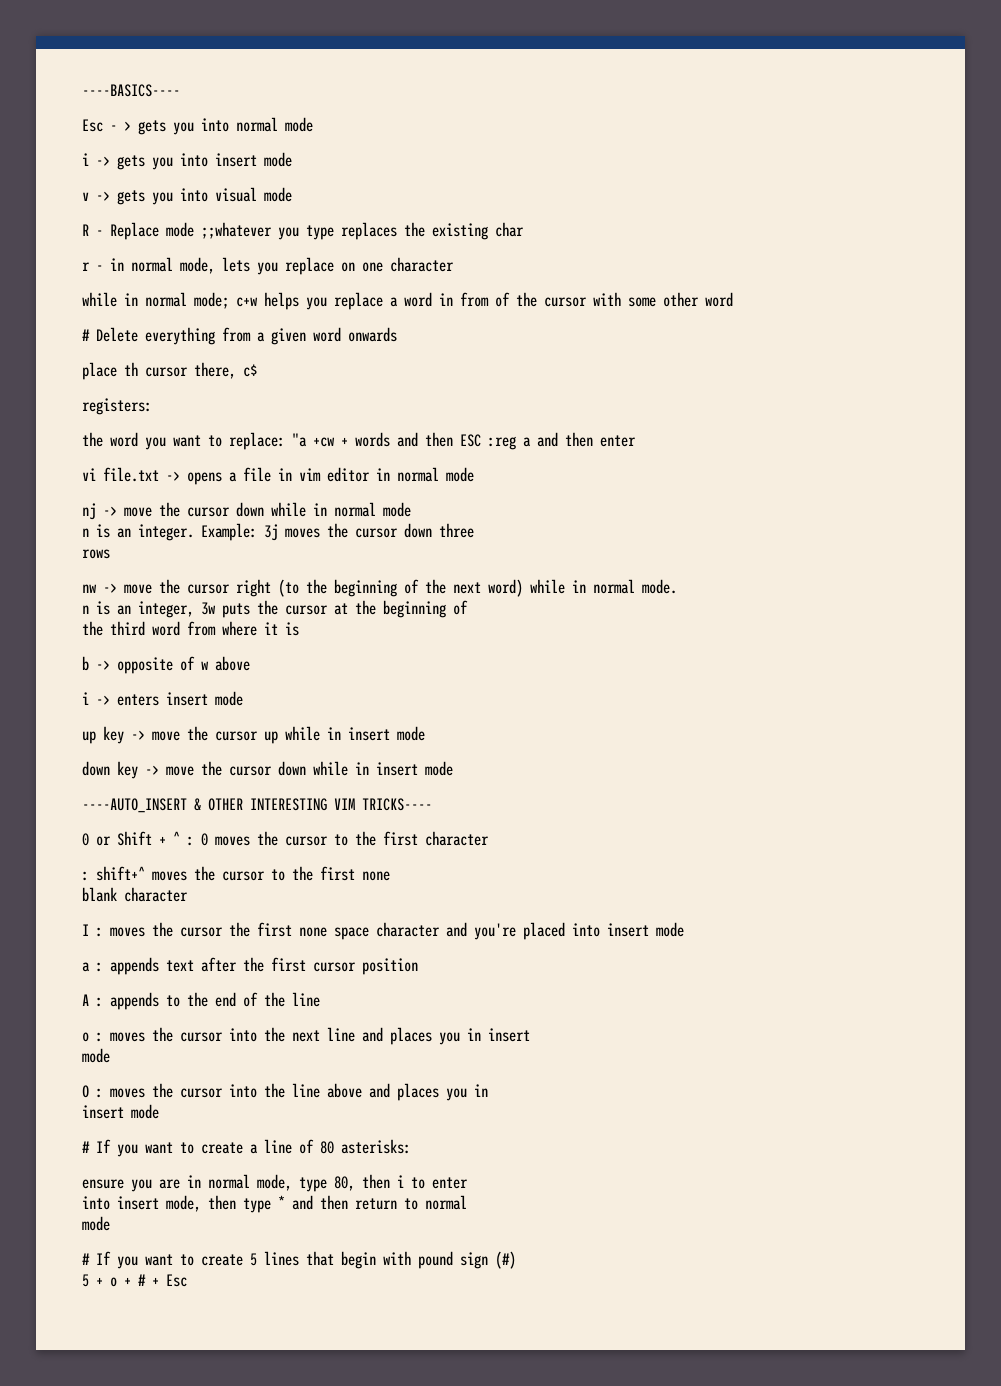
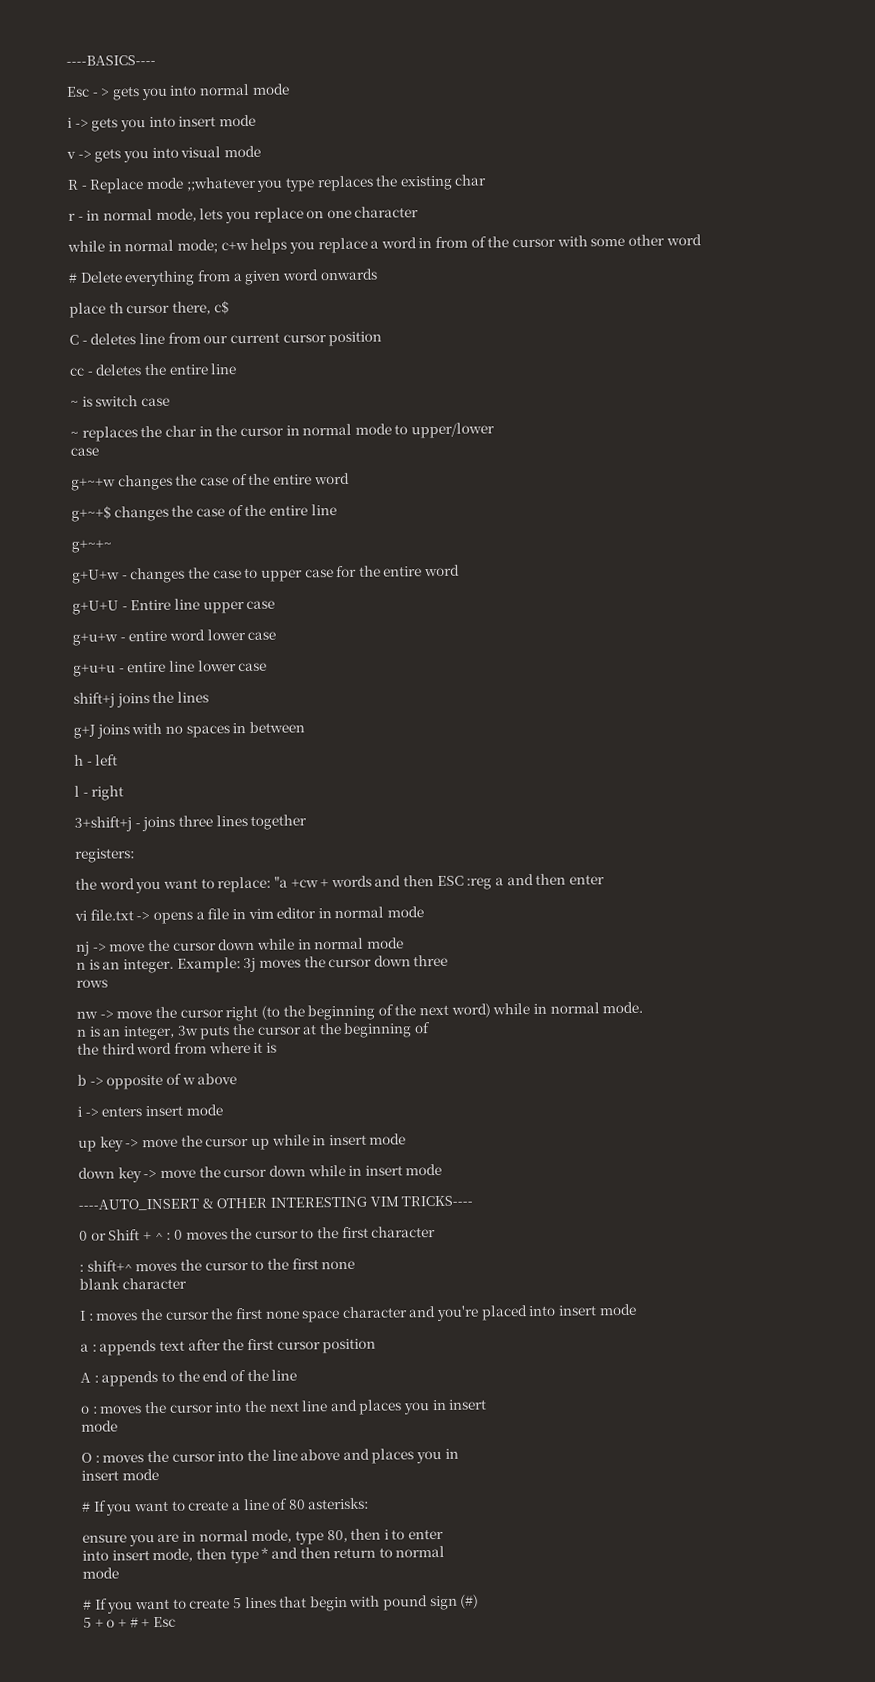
+ C - deletes line from our current cursor position
+ cc - deletes the entire line
+ ~ is switch case
+ ~ replaces the char in the cursor in normal mode to upper/lower
+ case
+ g+~+w changes the case of the entire word
+ g+~+$ changes the case of the entire line
+ g+~+~
+ g+U+w - changes the case to upper case for the entire word
+ g+U+U - Entire line upper case
+ g+u+w - entire word lower case
+ g+u+u - entire line lower case
+ shift+j joins the lines
+ g+J joins with no spaces in between
+ h - left
+ l - right
+ 3+shift+j - joins three lines together

